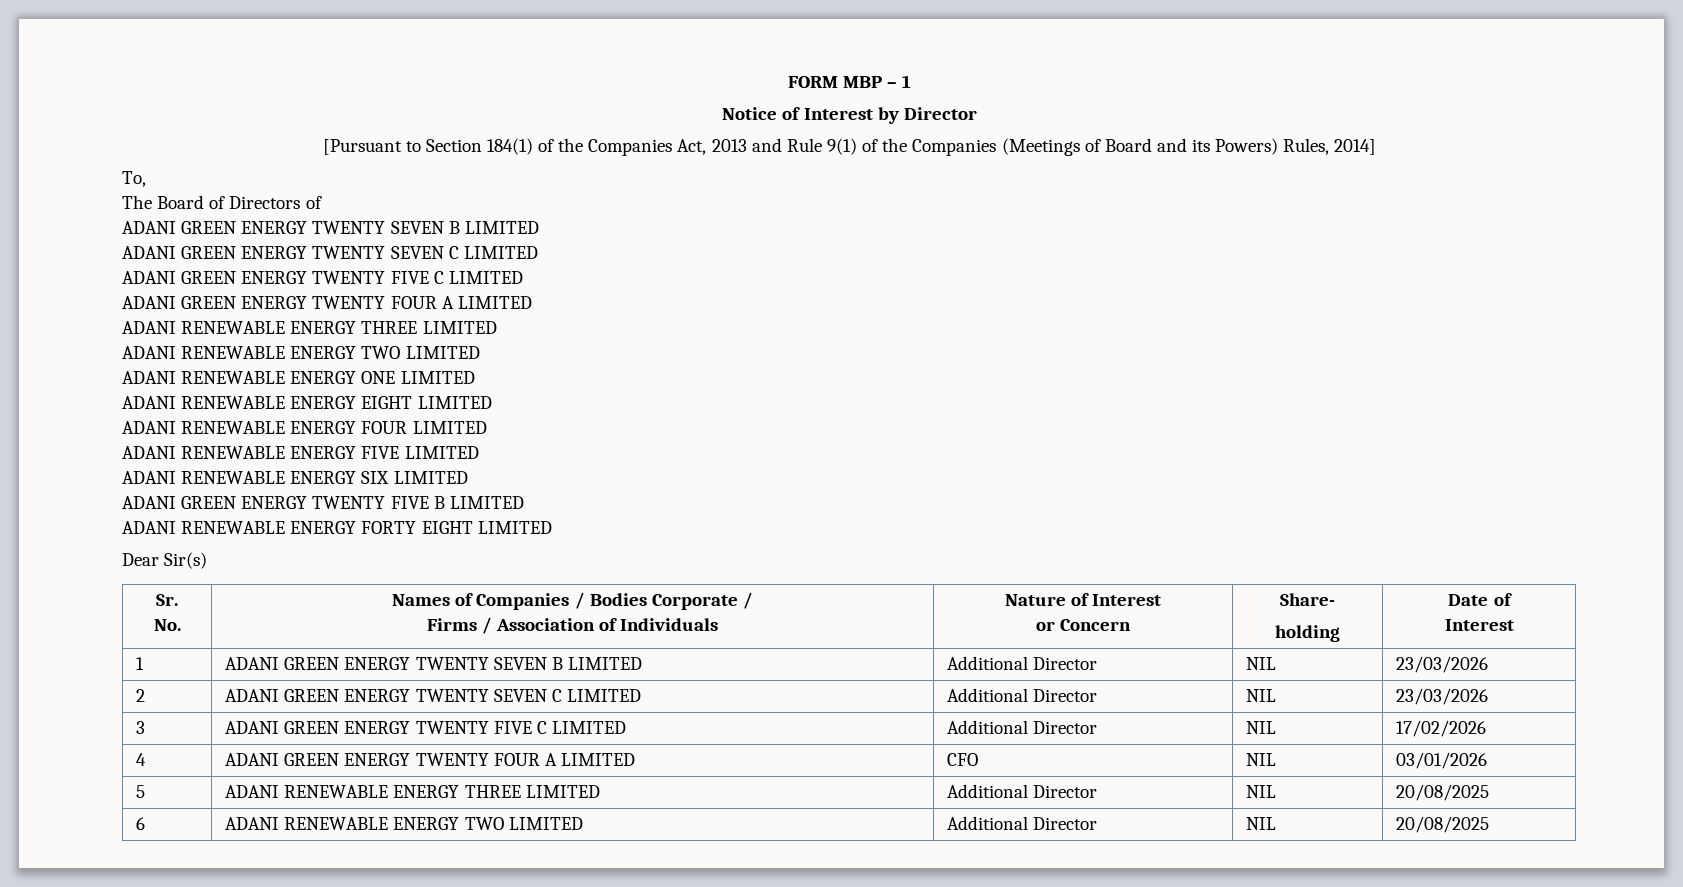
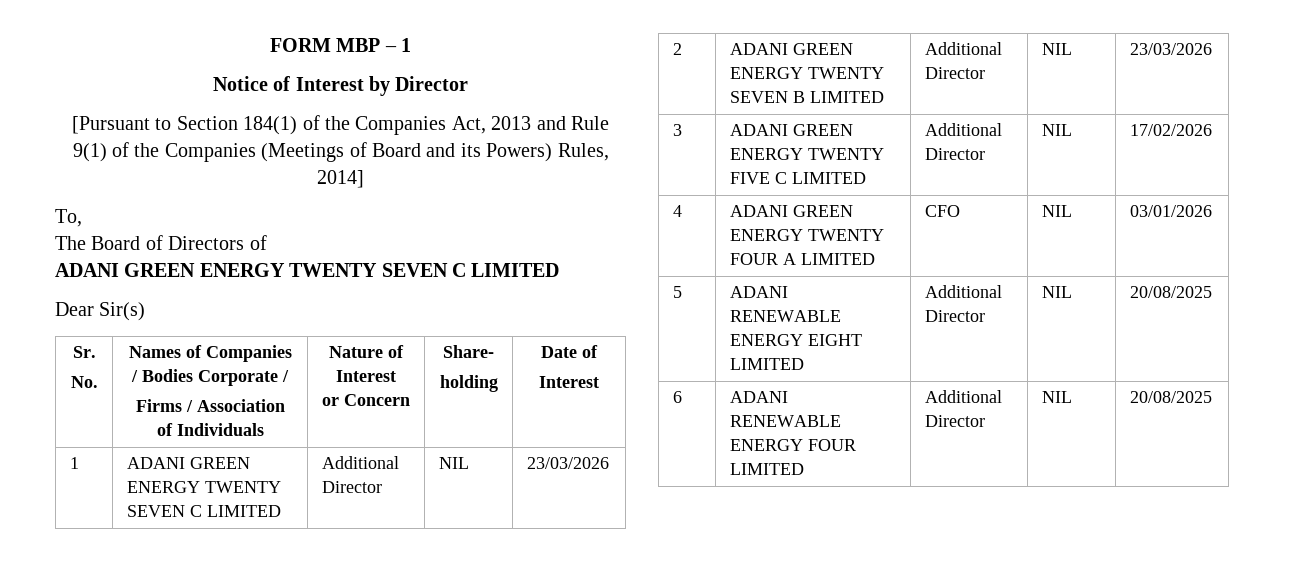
  The Board of Directors of
- ADANI GREEN ENERGY TWENTY SEVEN B LIMITED
  ADANI GREEN ENERGY TWENTY SEVEN C LIMITED
- ADANI GREEN ENERGY TWENTY FIVE C LIMITED
- ADANI GREEN ENERGY TWENTY FOUR A LIMITED
- ADANI RENEWABLE ENERGY THREE LIMITED
- ADANI RENEWABLE ENERGY TWO LIMITED
- ADANI RENEWABLE ENERGY ONE LIMITED
- ADANI RENEWABLE ENERGY EIGHT LIMITED
- ADANI RENEWABLE ENERGY FOUR LIMITED
- ADANI RENEWABLE ENERGY FIVE LIMITED
- ADANI RENEWABLE ENERGY SIX LIMITED
- ADANI GREEN ENERGY TWENTY FIVE B LIMITED
- ADANI RENEWABLE ENERGY FORTY EIGHT LIMITED
- 1 | ADANI GREEN ENERGY TWENTY SEVEN B LIMITED | Additional Director | NIL | 23/03/2026
+ 1 | ADANI GREEN ENERGY TWENTY SEVEN C LIMITED | Additional Director | NIL | 23/03/2026
- 2 | ADANI GREEN ENERGY TWENTY SEVEN C LIMITED | Additional Director | NIL | 23/03/2026
+ 2 | ADANI GREEN ENERGY TWENTY SEVEN B LIMITED | Additional Director | NIL | 23/03/2026
- 5 | ADANI RENEWABLE ENERGY THREE LIMITED | Additional Director | NIL | 20/08/2025
+ 5 | ADANI RENEWABLE ENERGY EIGHT LIMITED | Additional Director | NIL | 20/08/2025
- 6 | ADANI RENEWABLE ENERGY TWO LIMITED | Additional Director | NIL | 20/08/2025
+ 6 | ADANI RENEWABLE ENERGY FOUR LIMITED | Additional Director | NIL | 20/08/2025

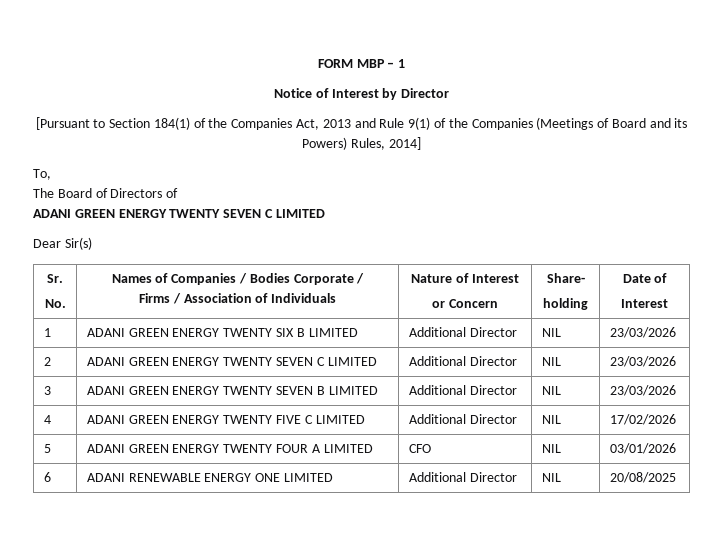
- 1 | ADANI GREEN ENERGY TWENTY SEVEN C LIMITED | Additional Director | NIL | 23/03/2026
+ 1 | ADANI GREEN ENERGY TWENTY SIX B LIMITED | Additional Director | NIL | 23/03/2026
- 2 | ADANI GREEN ENERGY TWENTY SEVEN B LIMITED | Additional Director | NIL | 23/03/2026
+ 2 | ADANI GREEN ENERGY TWENTY SEVEN C LIMITED | Additional Director | NIL | 23/03/2026
+ 3 | ADANI GREEN ENERGY TWENTY SEVEN B LIMITED | Additional Director | NIL | 23/03/2026
- 3 | ADANI GREEN ENERGY TWENTY FIVE C LIMITED | Additional Director | NIL | 17/02/2026
+ 4 | ADANI GREEN ENERGY TWENTY FIVE C LIMITED | Additional Director | NIL | 17/02/2026
- 4 | ADANI GREEN ENERGY TWENTY FOUR A LIMITED | CFO | NIL | 03/01/2026
+ 5 | ADANI GREEN ENERGY TWENTY FOUR A LIMITED | CFO | NIL | 03/01/2026
- 5 | ADANI RENEWABLE ENERGY EIGHT LIMITED | Additional Director | NIL | 20/08/2025
- 6 | ADANI RENEWABLE ENERGY FOUR LIMITED | Additional Director | NIL | 20/08/2025
+ 6 | ADANI RENEWABLE ENERGY ONE LIMITED | Additional Director | NIL | 20/08/2025

